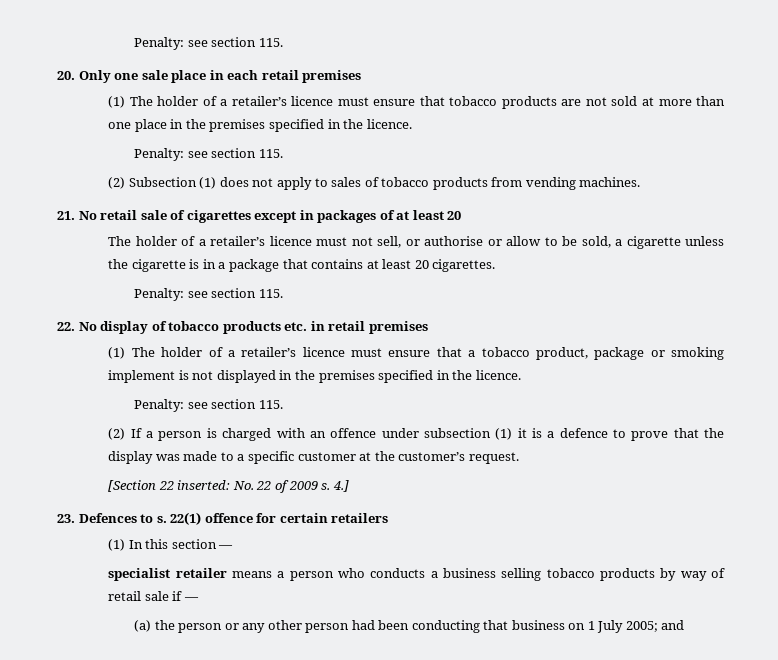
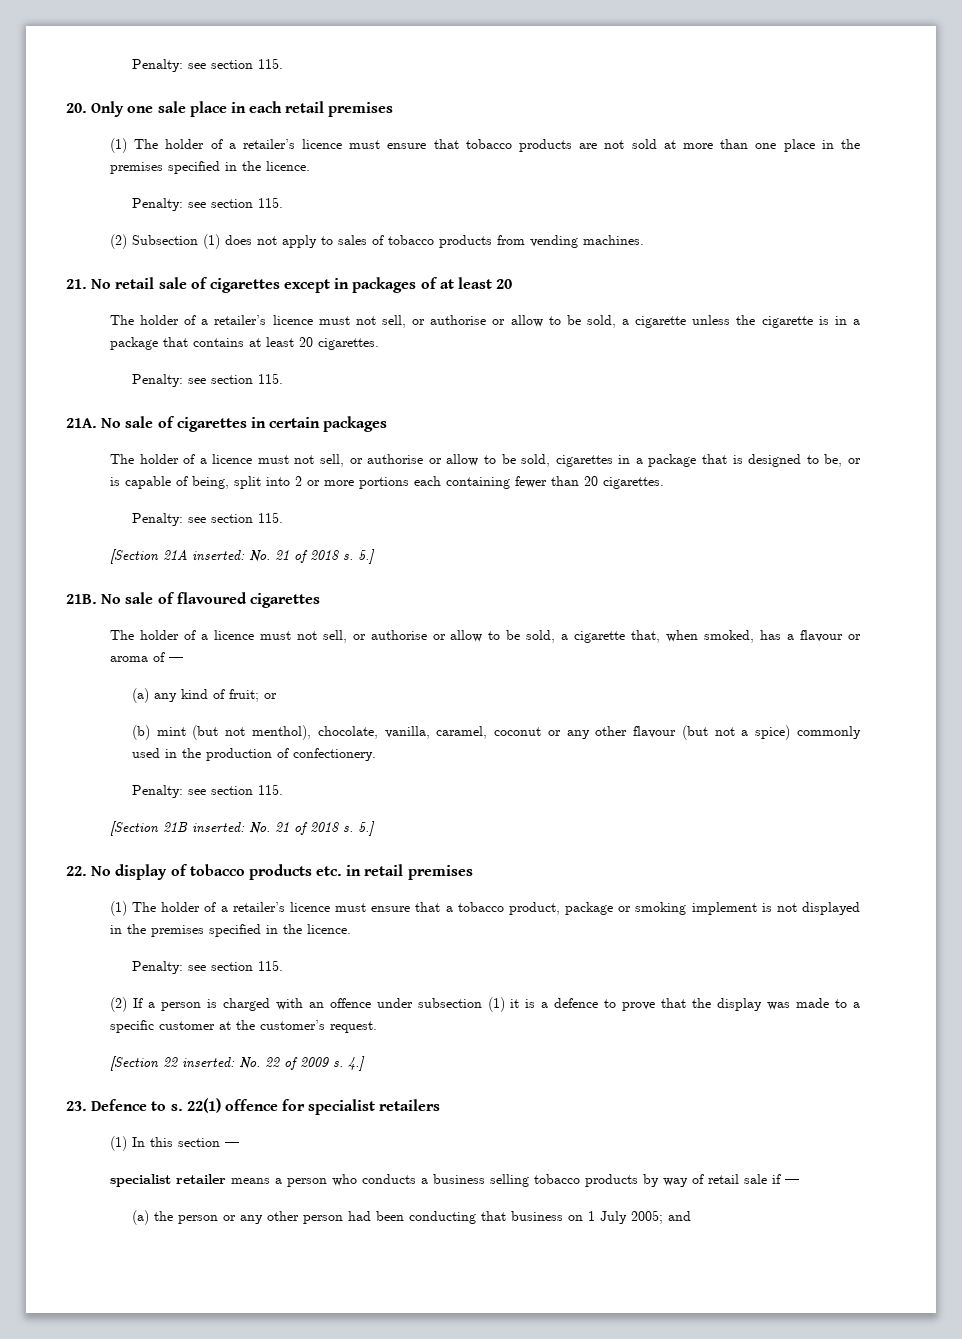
+ 21A. No sale of cigarettes in certain packages
+ The holder of a licence must not sell, or authorise or allow to be sold, cigarettes in a package that is designed to be, or is capable of being, split into 2 or more portions each containing fewer than 20 cigarettes.
+ Penalty: see section 115.
+ [Section 21A inserted: No. 21 of 2018 s. 5.]
+ 21B. No sale of flavoured cigarettes
+ The holder of a licence must not sell, or authorise or allow to be sold, a cigarette that, when smoked, has a flavour or aroma of —
+ (a) any kind of fruit; or
+ (b) mint (but not menthol), chocolate, vanilla, caramel, coconut or any other flavour (but not a spice) commonly used in the production of confectionery.
+ Penalty: see section 115.
+ [Section 21B inserted: No. 21 of 2018 s. 5.]
- 23. Defences to s.
+ 23. Defence to s.
- 22(1) offence for certain retailers
+ 22(1) offence for specialist retailers

